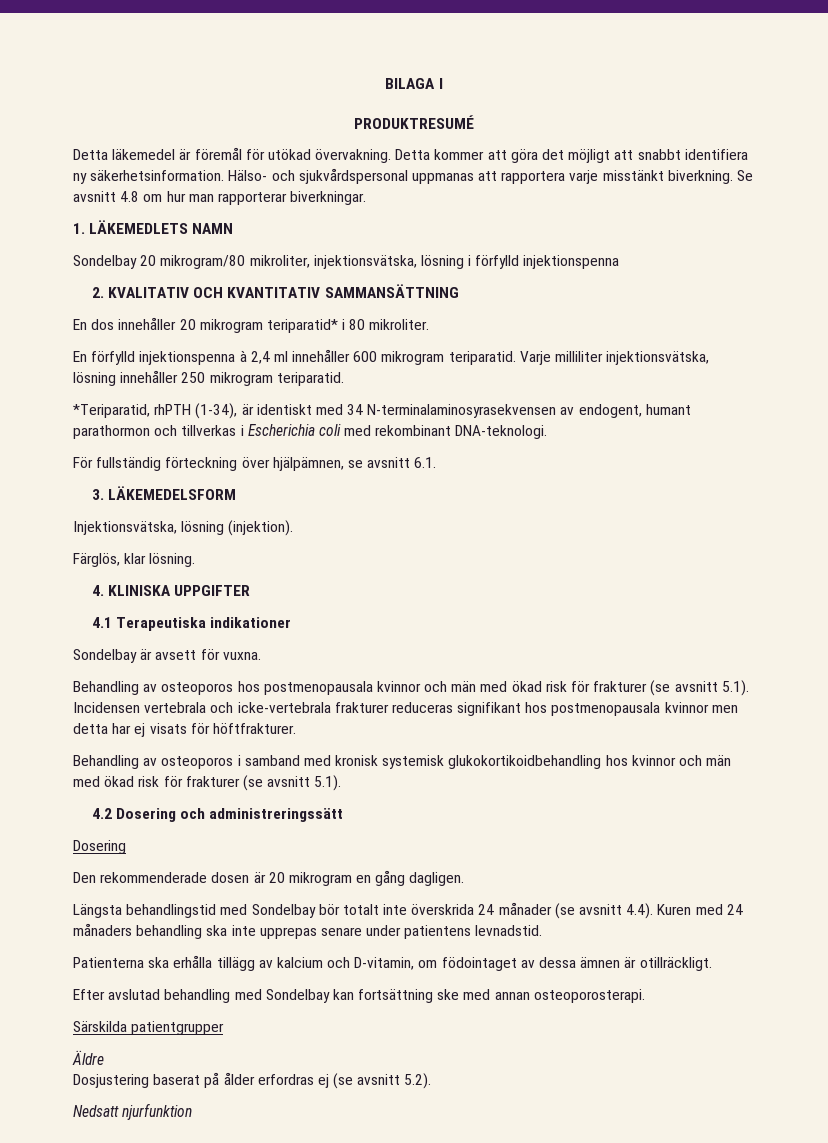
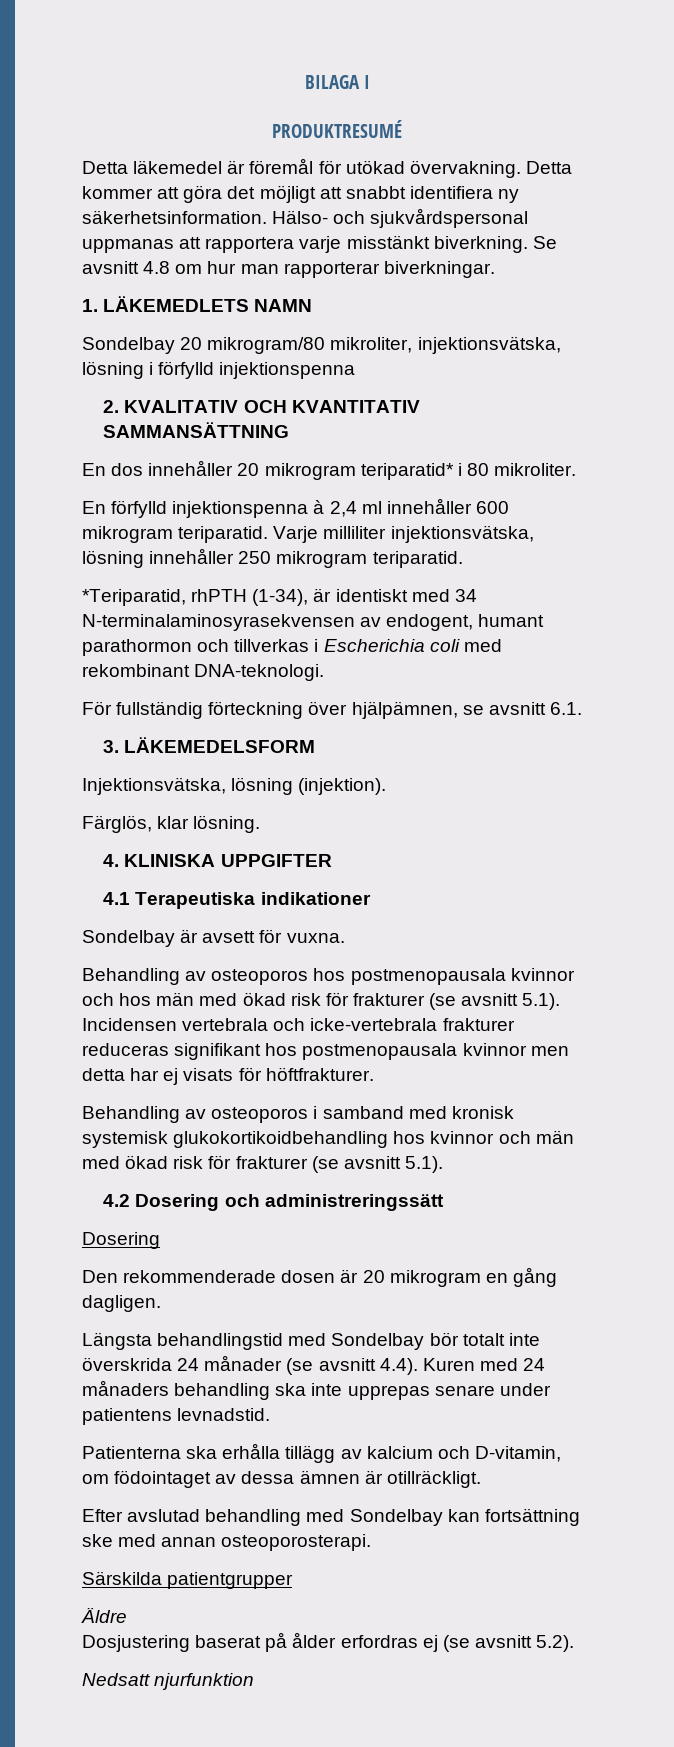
- Behandling av osteoporos hos postmenopausala kvinnor och män med ökad risk för frakturer (se avsnitt 5.1). Incidensen vertebrala och icke-vertebrala frakturer reduceras signifikant hos postmenopausala kvinnor men detta har ej visats för höftfrakturer.
+ Behandling av osteoporos hos postmenopausala kvinnor och hos män med ökad risk för frakturer (se avsnitt 5.1). Incidensen vertebrala och icke-vertebrala frakturer reduceras signifikant hos postmenopausala kvinnor men detta har ej visats för höftfrakturer.

